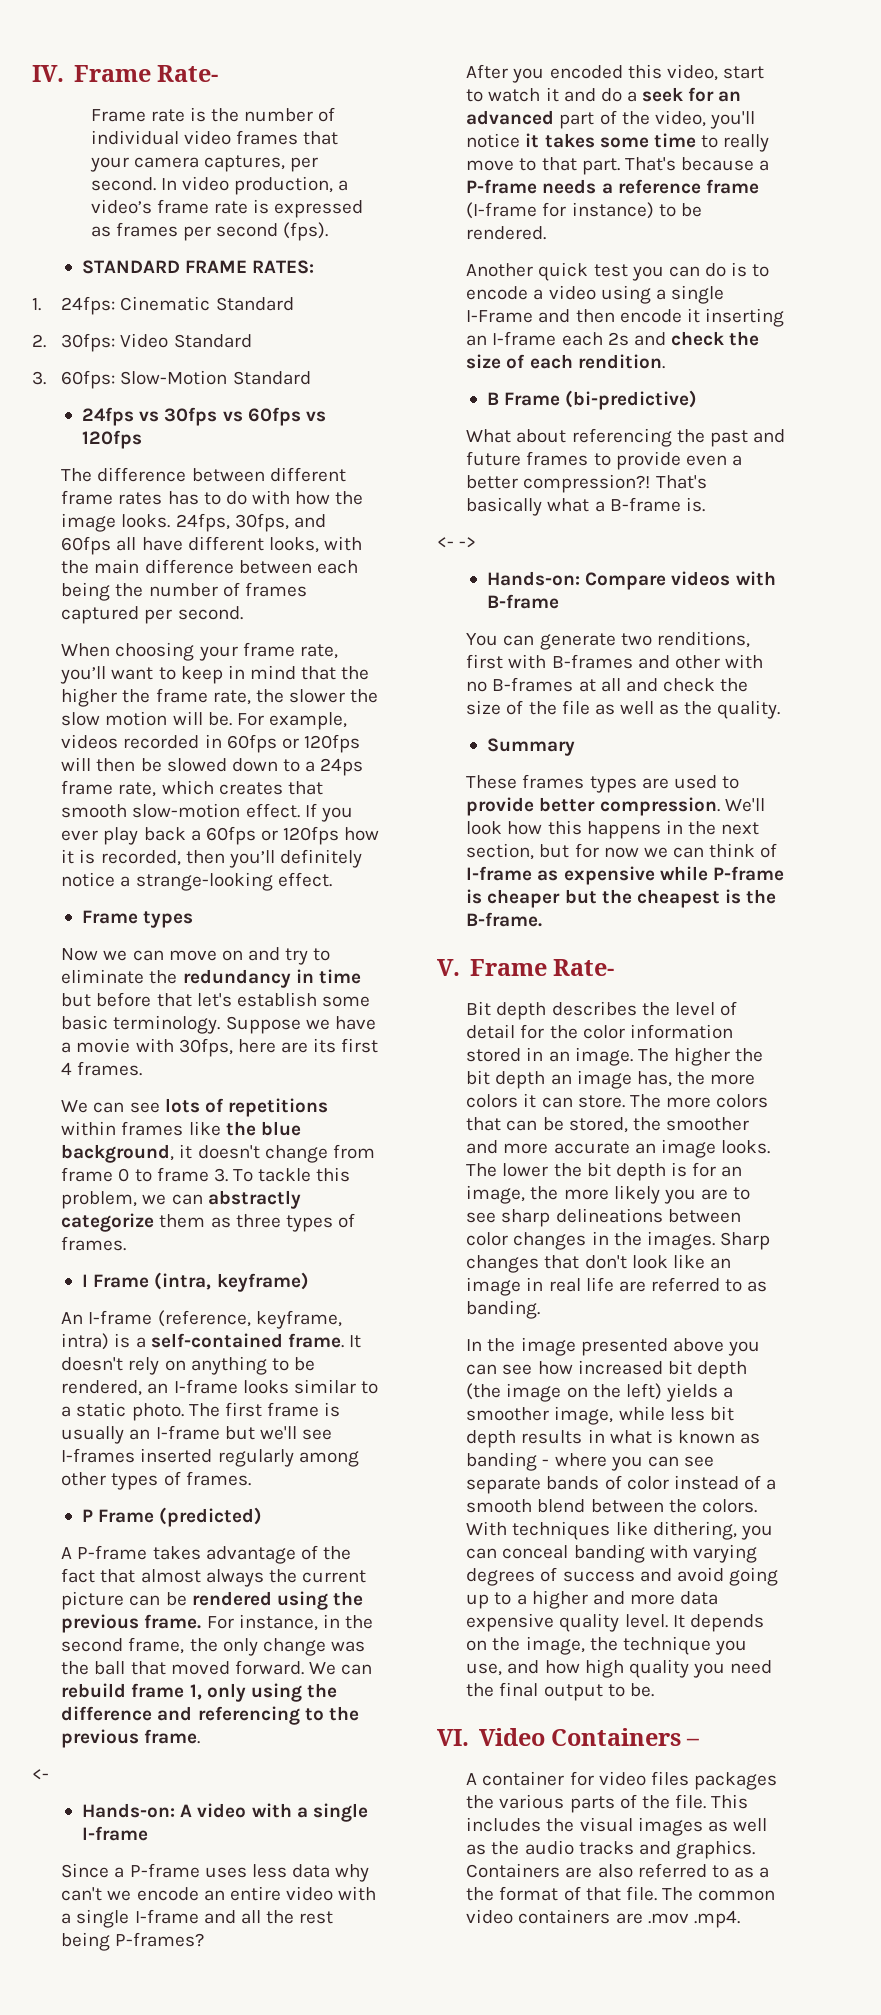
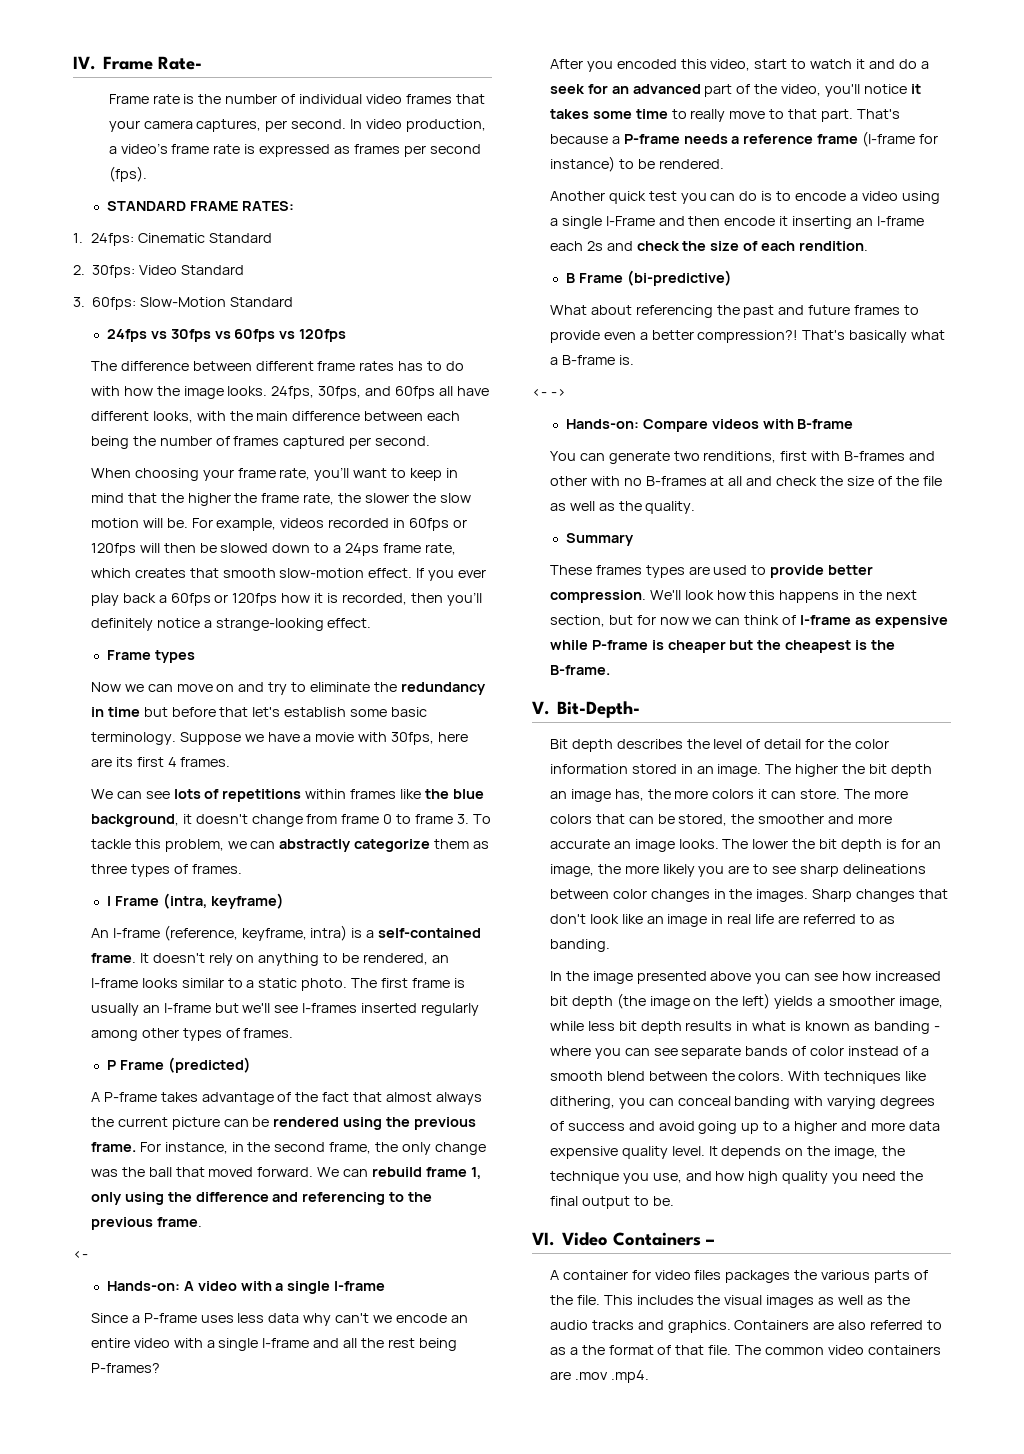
- V. Frame Rate-
+ V. Bit-Depth-

